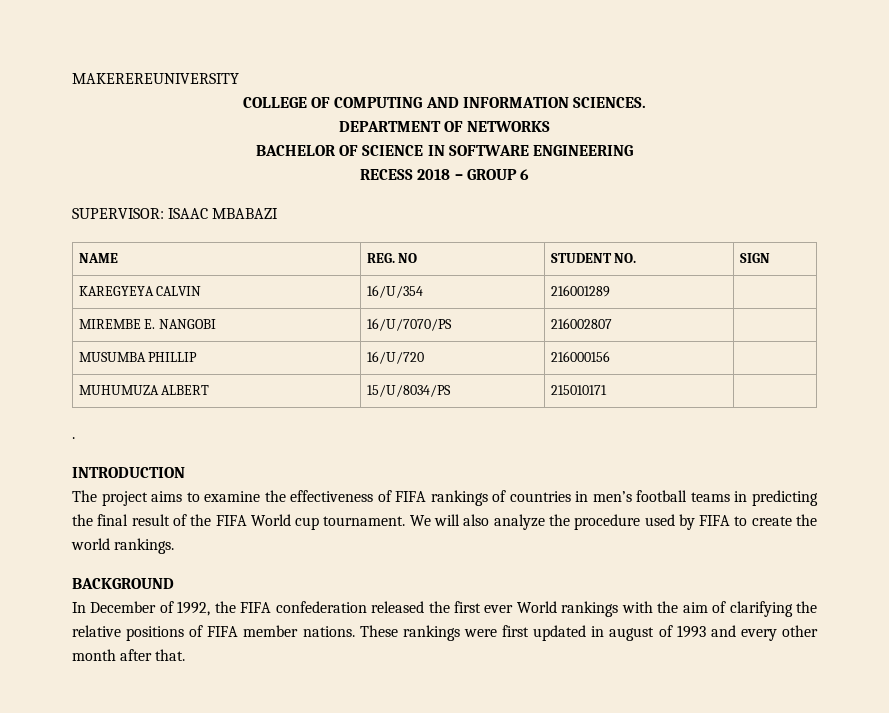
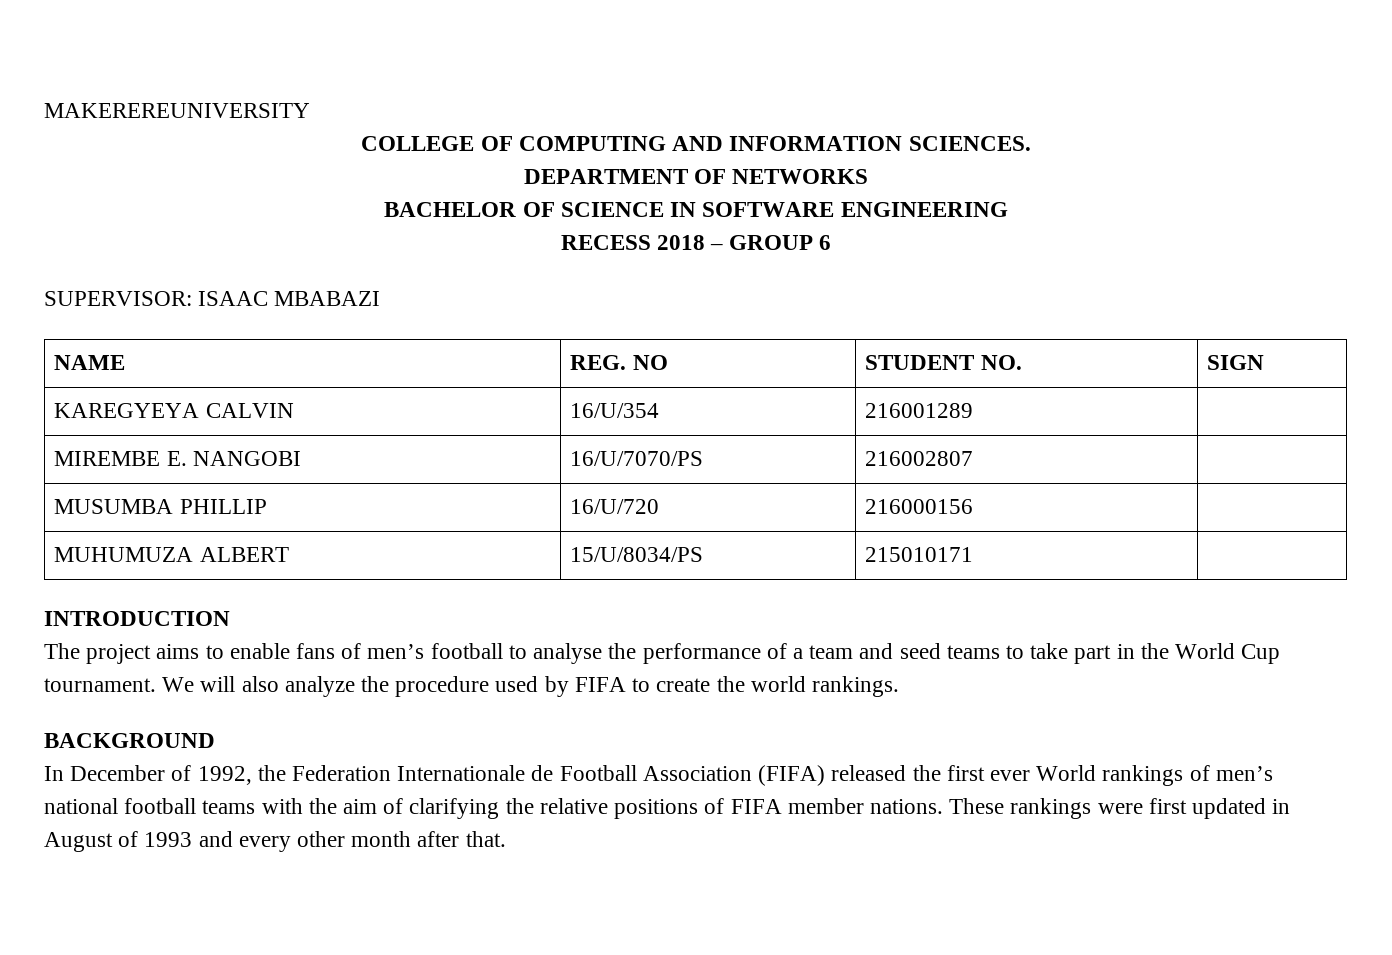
- .
- The project aims to examine the effectiveness of FIFA rankings of countries in men’s football teams in predicting the final result of the FIFA World cup tournament.
+ The project aims to enable fans of men’s football to analyse the performance of a team and seed teams to take part in the World Cup tournament.
- In December of 1992, the FIFA confederation released the first ever World rankings with the aim of clarifying the relative positions of FIFA member nations.
+ In December of 1992, the Federation Internationale de Football Association (FIFA) released the first ever World rankings of men’s national football teams with the aim of clarifying the relative positions of FIFA member nations.
- These rankings were first updated in august of 1993 and every other month after that.
+ These rankings were first updated in August of 1993 and every other month after that.

